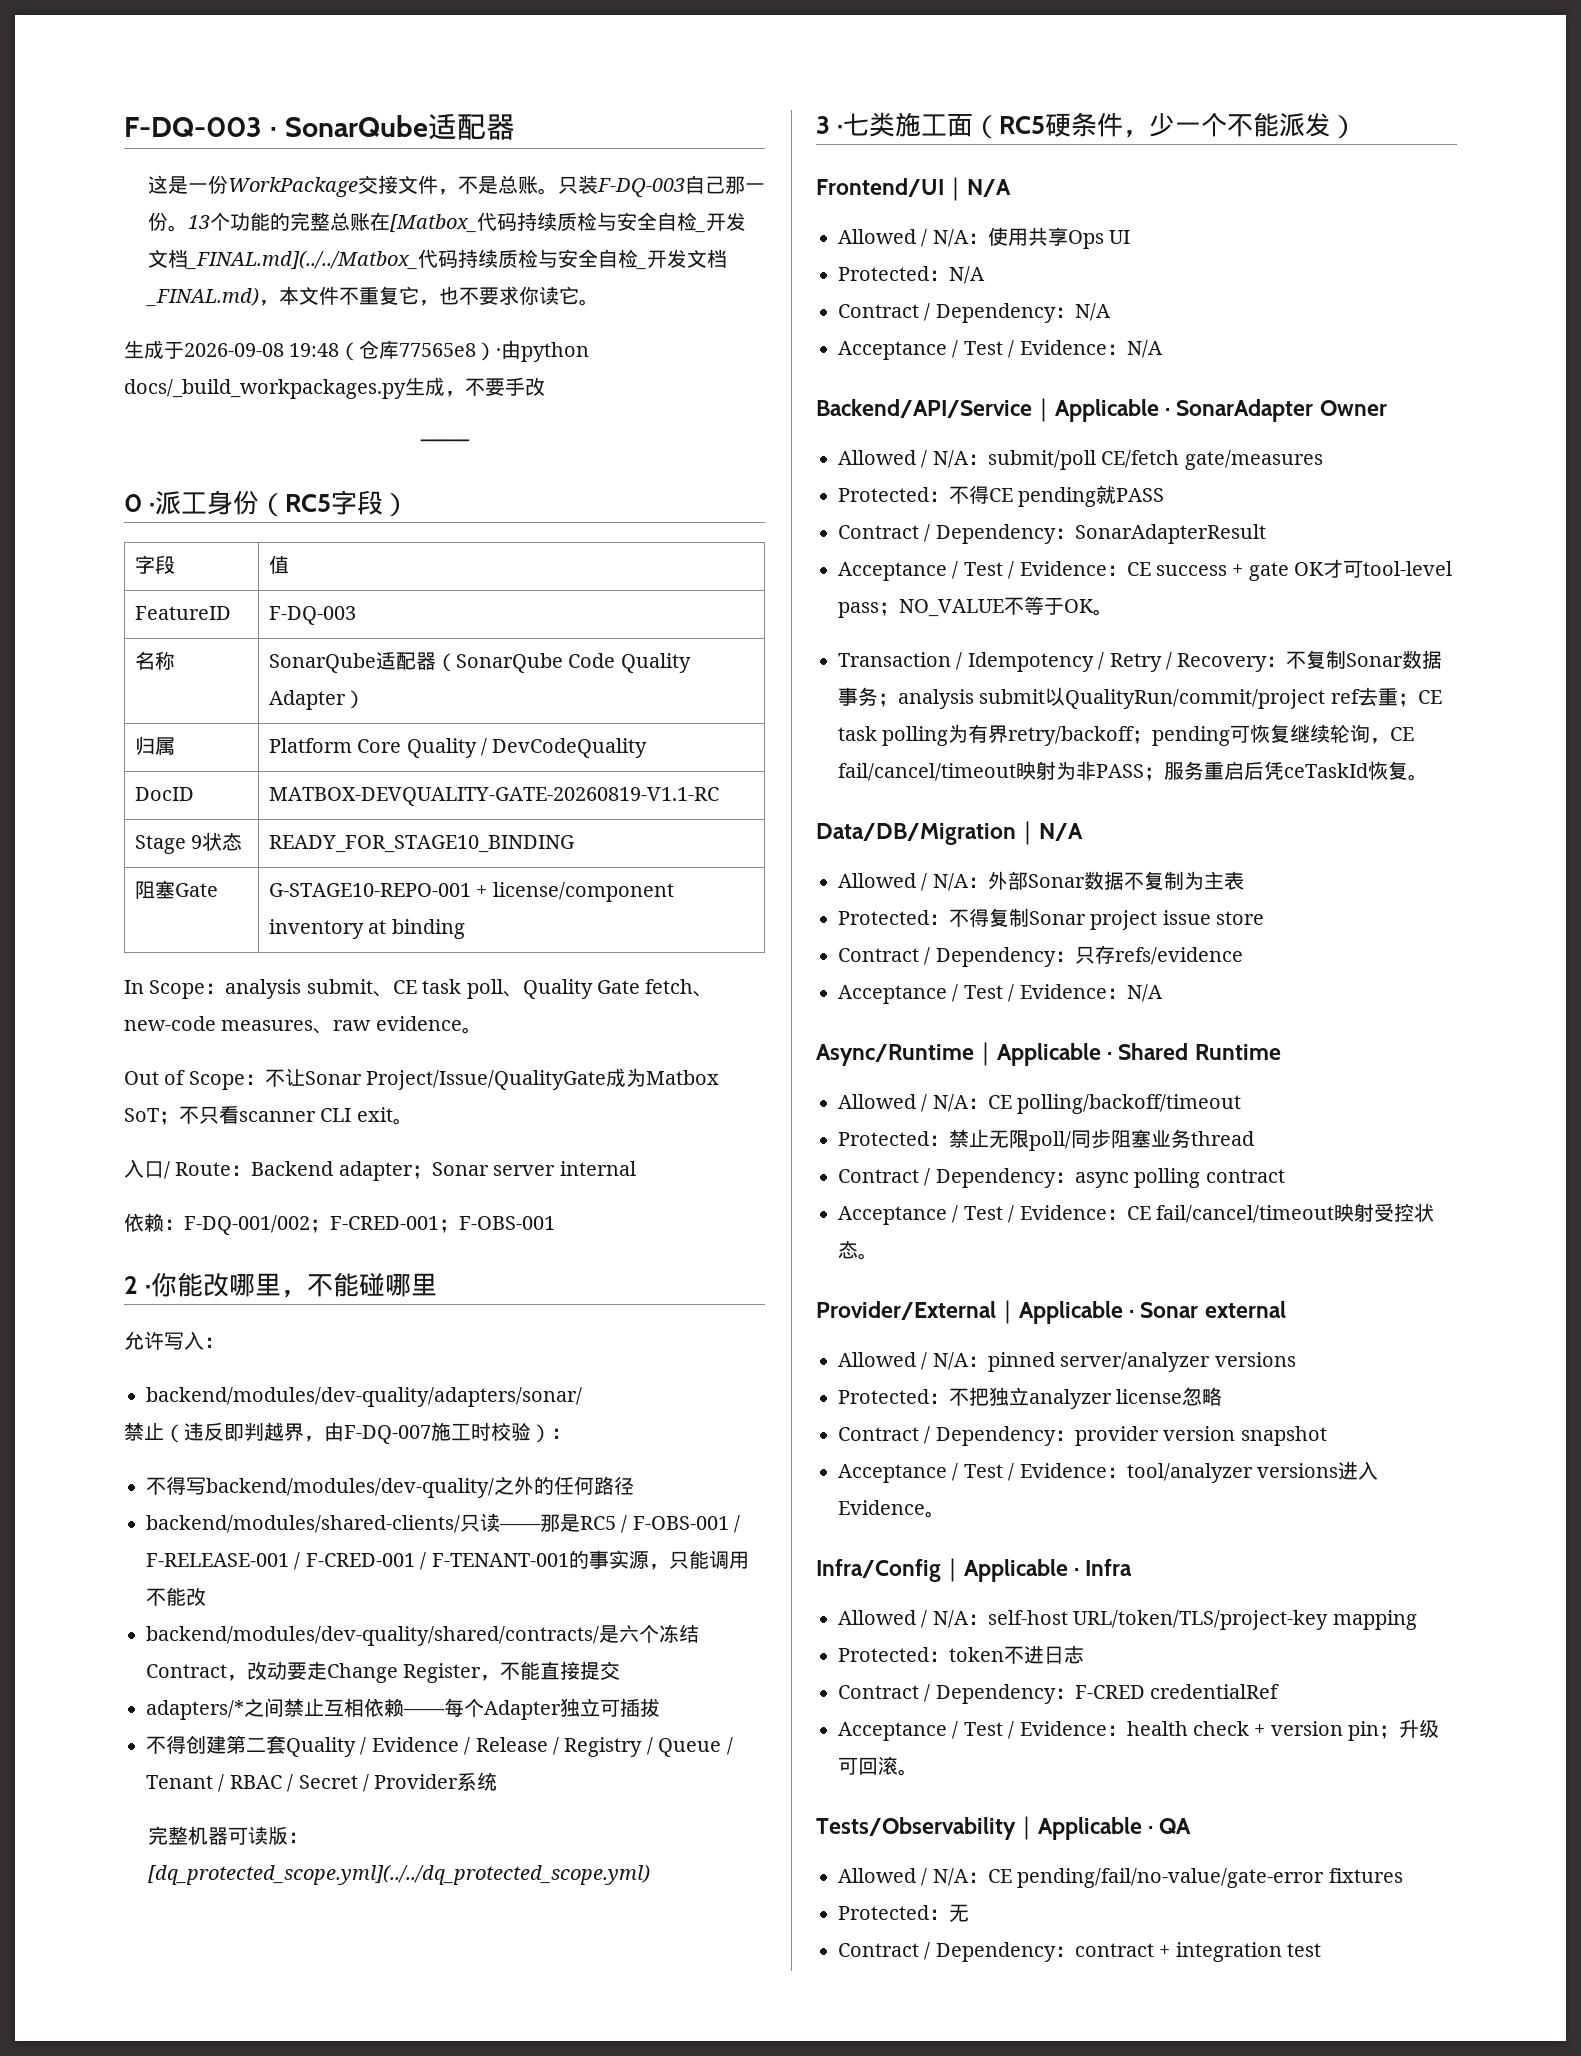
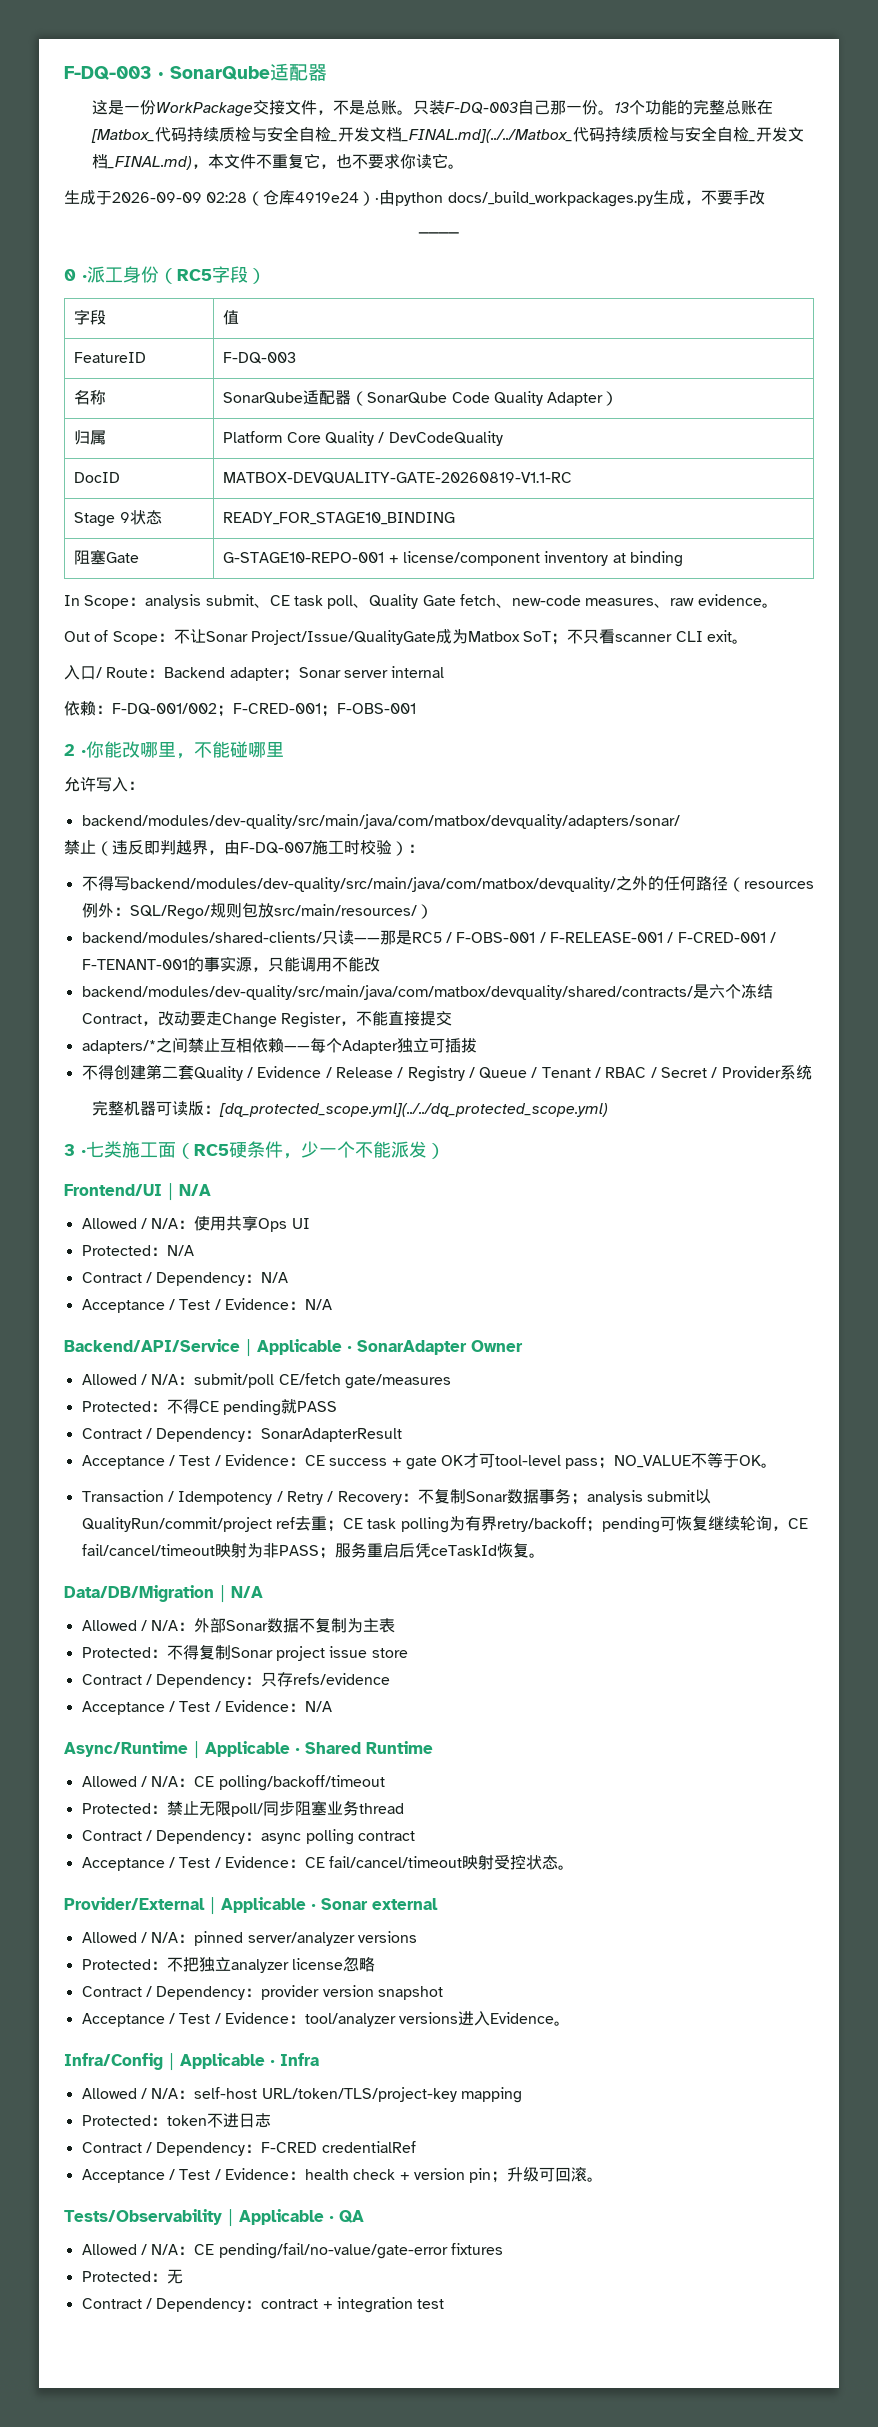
- 生成于2026-09-08 19:48（仓库77565e8）·由python docs/_build_workpackages.py生成，不要手改
+ 生成于2026-09-09 02:28（仓库4919e24）·由python docs/_build_workpackages.py生成，不要手改
- backend/modules/dev-quality/adapters/sonar/
+ backend/modules/dev-quality/src/main/java/com/matbox/devquality/adapters/sonar/
- 不得写backend/modules/dev-quality/之外的任何路径
+ 不得写backend/modules/dev-quality/src/main/java/com/matbox/devquality/之外的任何路径（resources例外：SQL/Rego/规则包放src/main/resources/）
- backend/modules/dev-quality/shared/contracts/是六个冻结Contract，改动要走Change Register，不能直接提交
+ backend/modules/dev-quality/src/main/java/com/matbox/devquality/shared/contracts/是六个冻结Contract，改动要走Change Register，不能直接提交

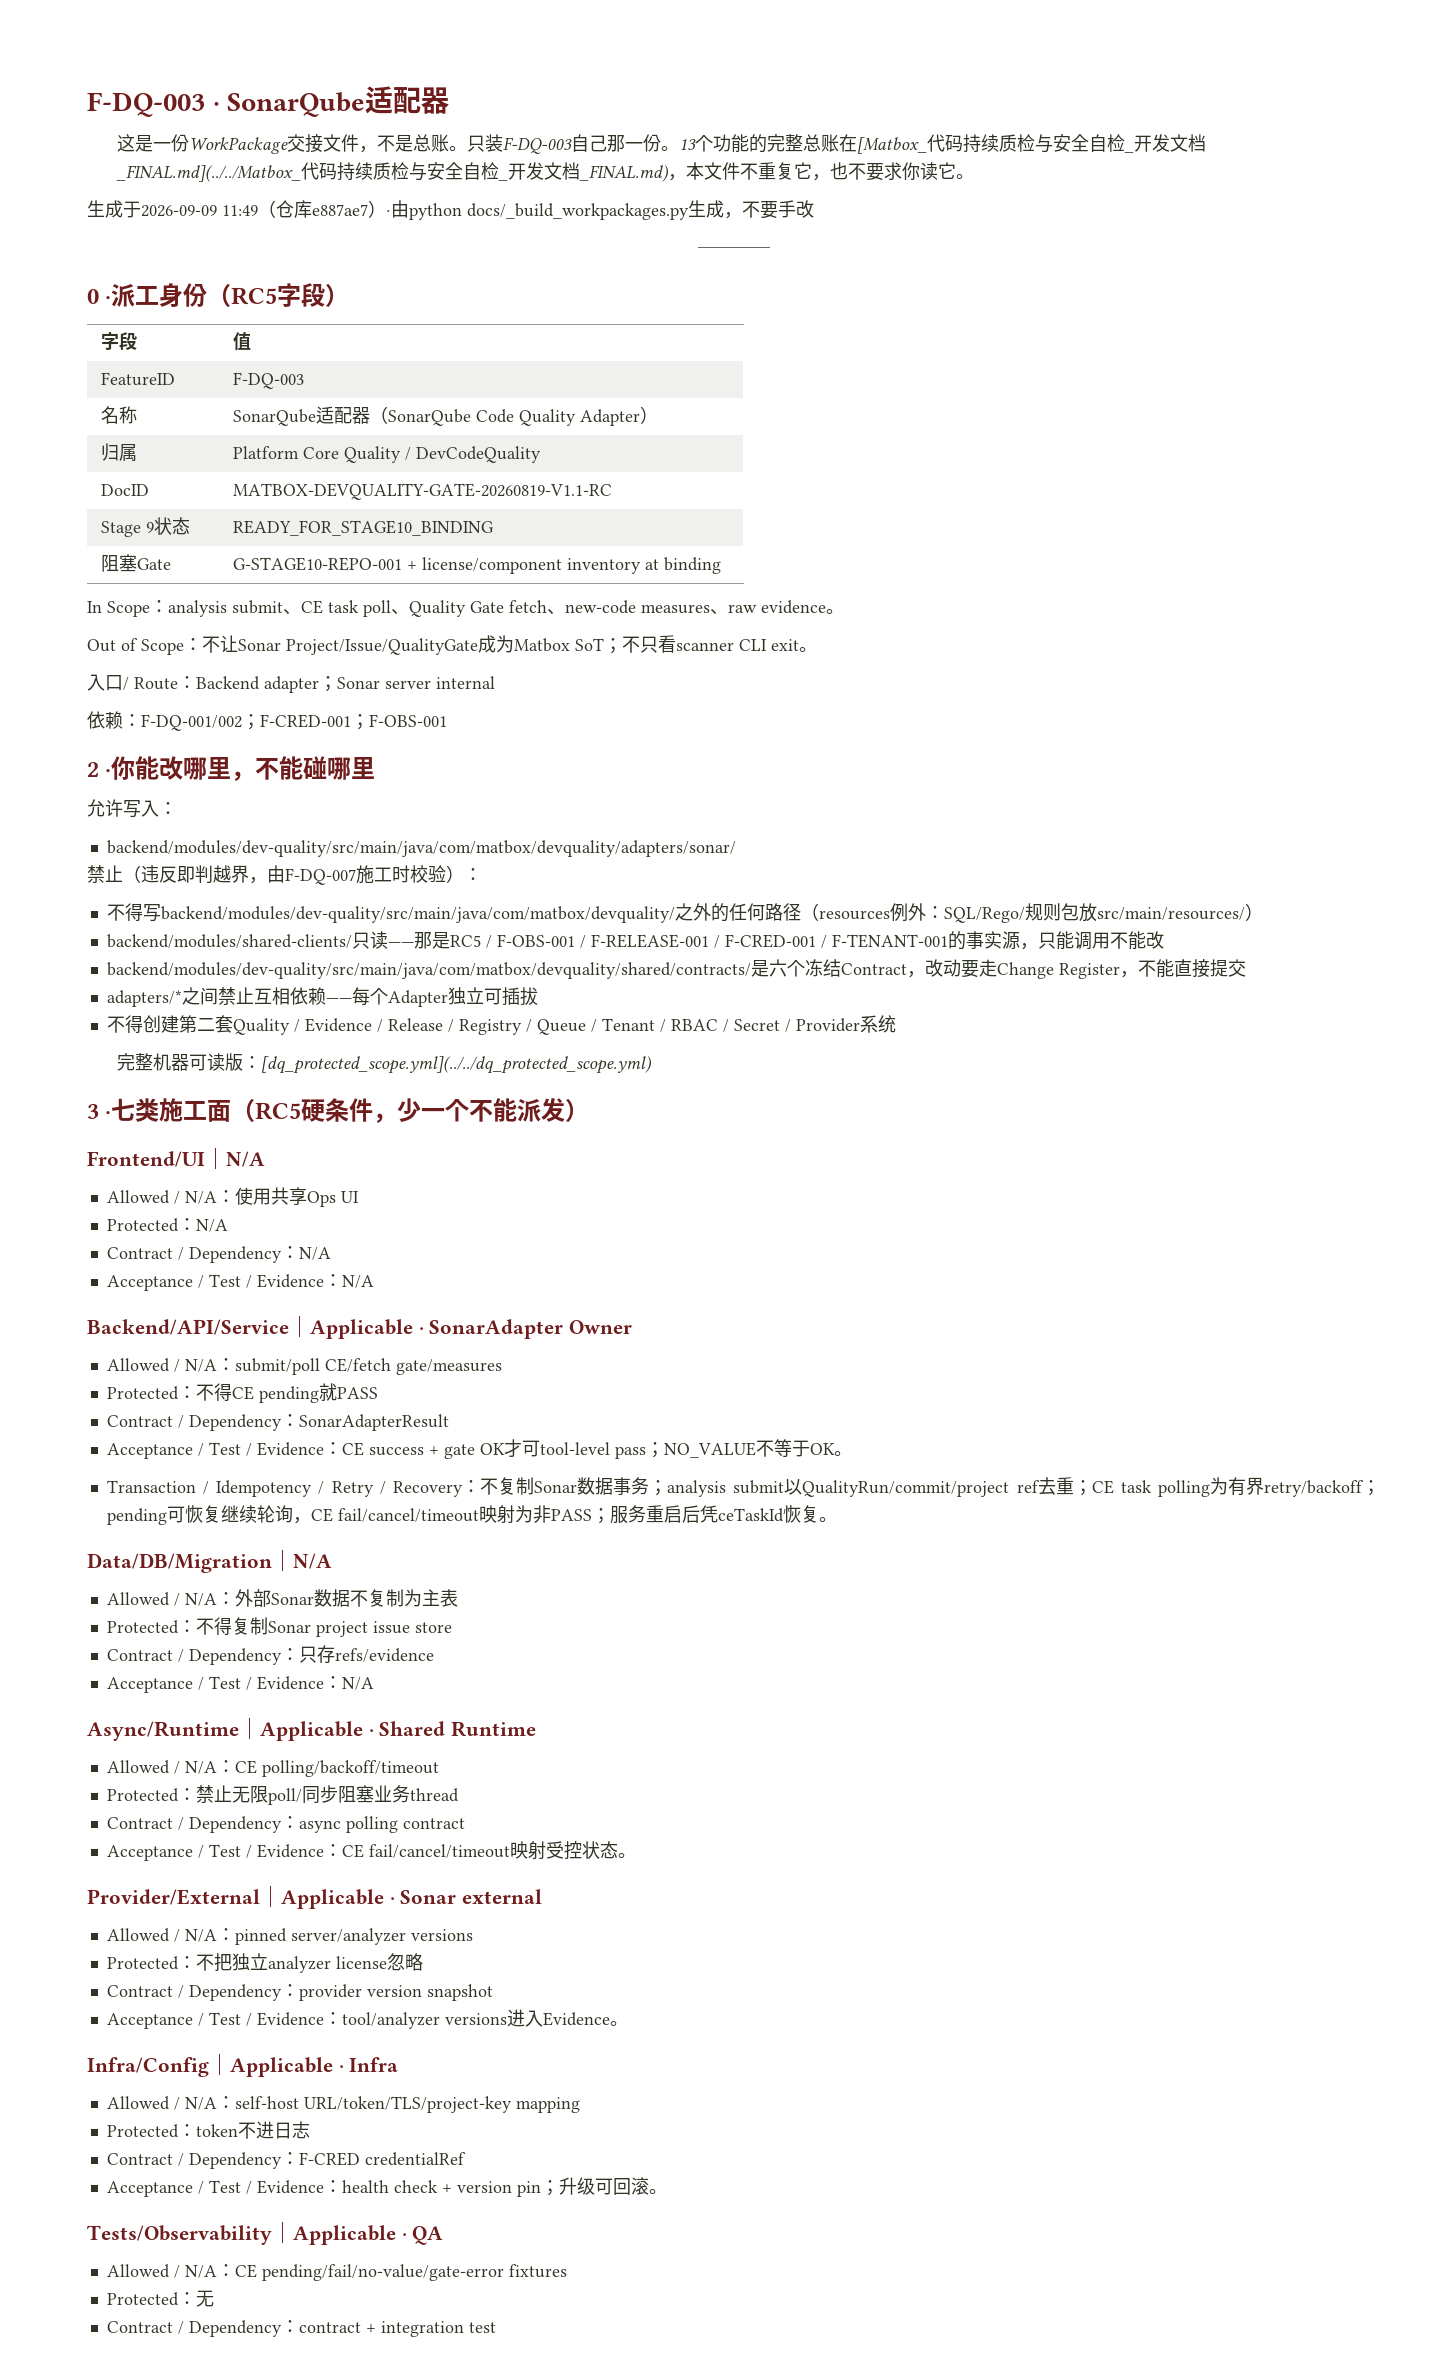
- 生成于2026-09-09 02:28（仓库4919e24）·由python docs/_build_workpackages.py生成，不要手改
+ 生成于2026-09-09 11:49（仓库e887ae7）·由python docs/_build_workpackages.py生成，不要手改

